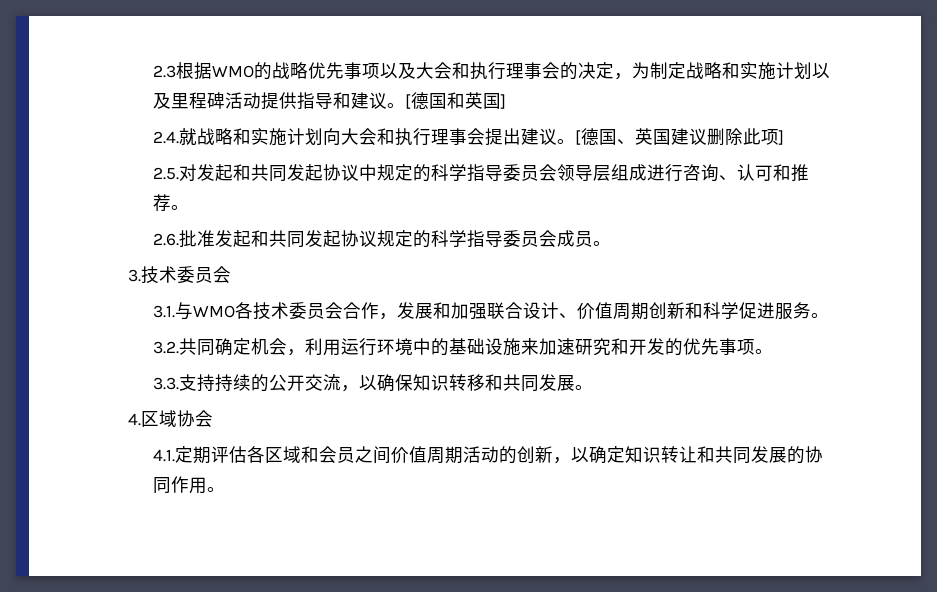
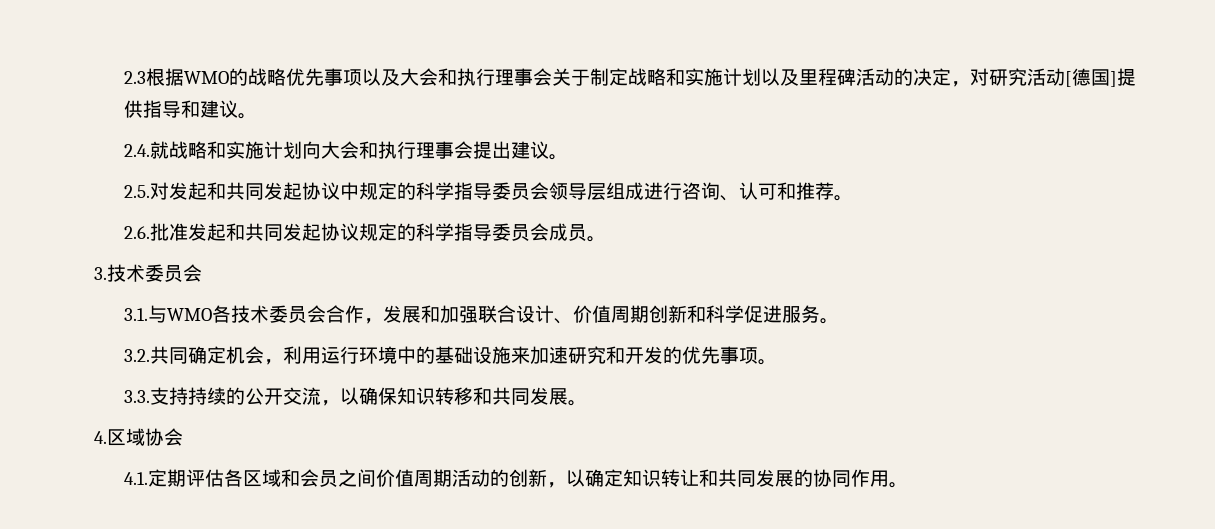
- 2.3根据WMO的战略优先事项以及大会和执行理事会的决定，为制定战略和实施计划以及里程碑活动提供指导和建议。[德国和英国]
+ 2.3根据WMO的战略优先事项以及大会和执行理事会关于制定战略和实施计划以及里程碑活动的决定，对研究活动[德国]提供指导和建议。
- [德国、英国建议删除此项]

